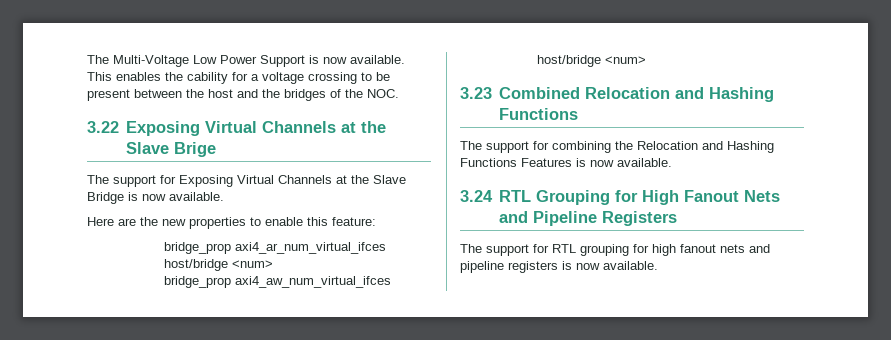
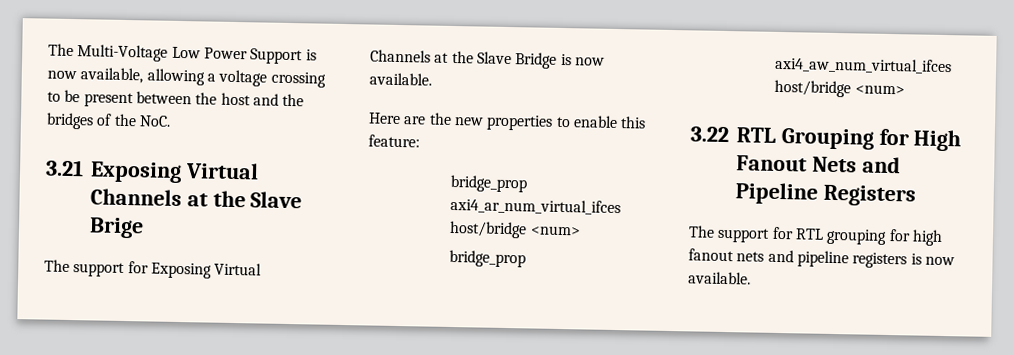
- The Multi-Voltage Low Power Support is now available. This enables the cability for a voltage crossing to be present between the host and the bridges of the NOC.
- 3.22 Exposing Virtual Channels at the Slave Brige
+ The Multi-Voltage Low Power Support is now available, allowing a voltage crossing to be present between the host and the bridges of the NoC.
+ 3.21 Exposing Virtual Channels at the Slave Brige
- 3.23 Combined Relocation and Hashing Functions
- The support for combining the Relocation and Hashing Functions Features is now available.
- 3.24 RTL Grouping for High Fanout Nets and Pipeline Registers
+ 3.22 RTL Grouping for High Fanout Nets and Pipeline Registers

